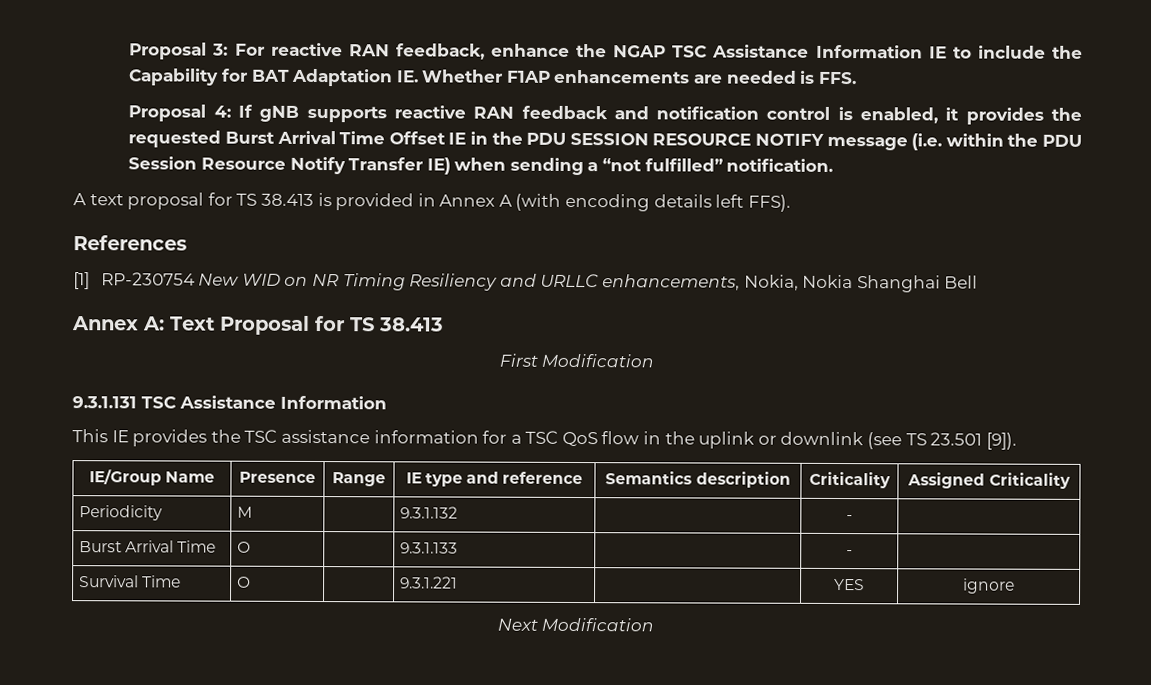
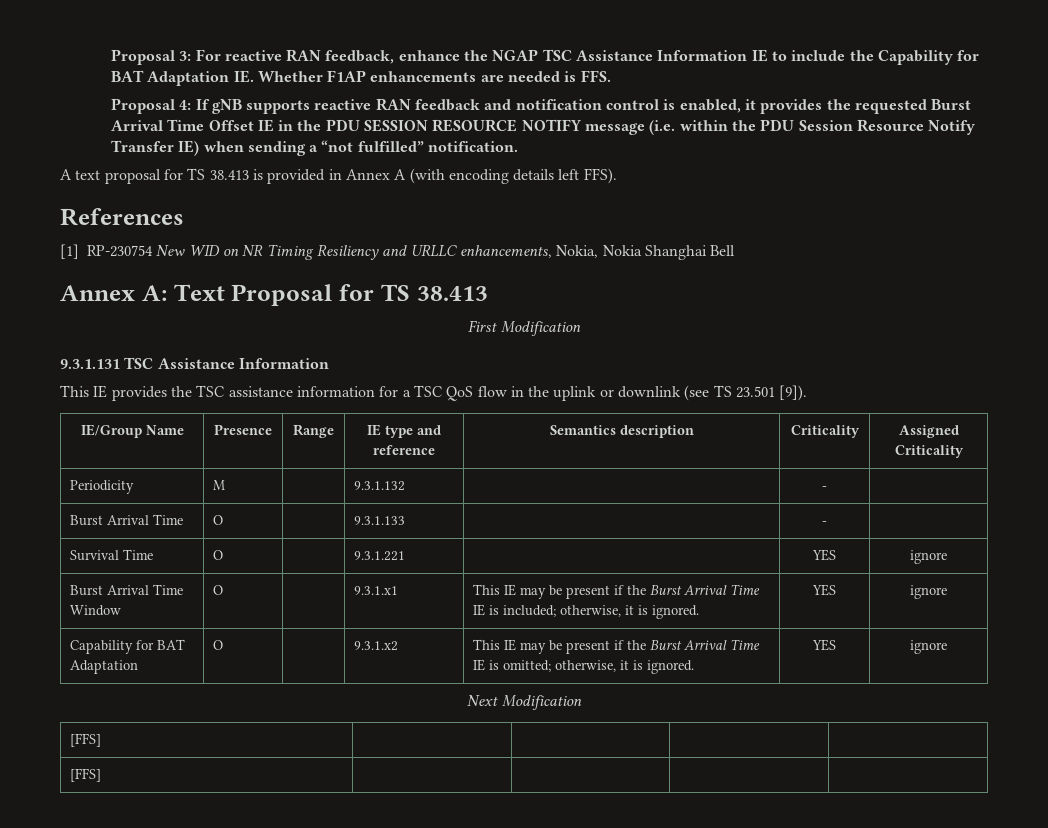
+ Burst Arrival Time Window | O | | 9.3.1.x1 | This IE may be present if the Burst Arrival Time IE is included; otherwise, it is ignored. | YES | ignore
+ Capability for BAT Adaptation | O | | 9.3.1.x2 | This IE may be present if the Burst Arrival Time IE is omitted; otherwise, it is ignored. | YES | ignore
  Next Modification
+ [FFS] | | | |
+ [FFS] | | | |

